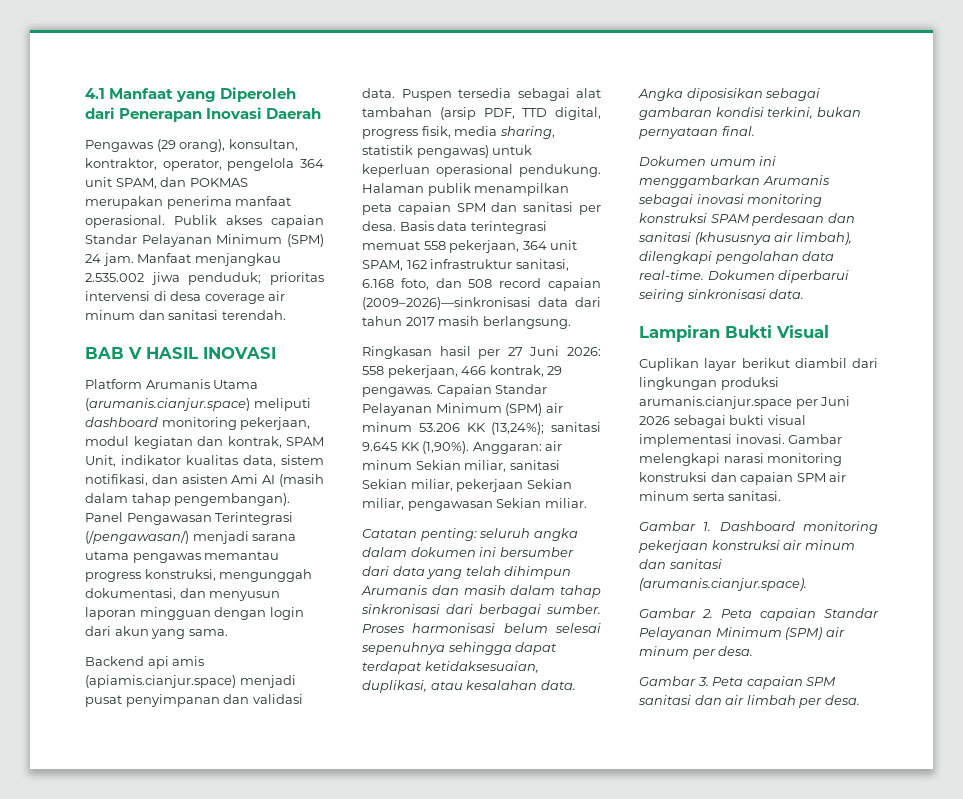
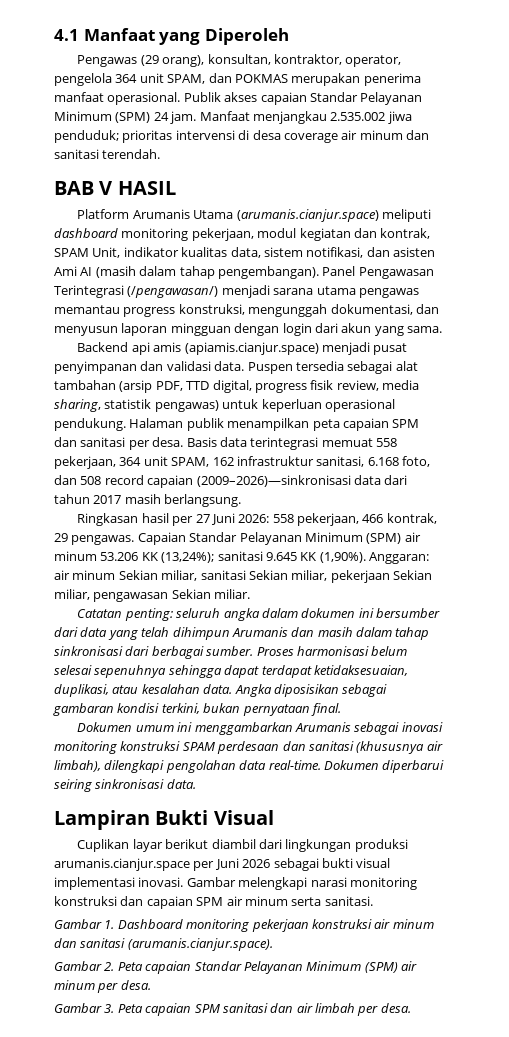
- 4.1 Manfaat yang Diperoleh dari Penerapan Inovasi Daerah
+ 4.1 Manfaat yang Diperoleh
- BAB V HASIL INOVASI
+ BAB V HASIL
- Puspen tersedia sebagai alat tambahan (arsip PDF, TTD digital, progress fisik, media sharing, statistik pengawas) untuk keperluan operasional pendukung.
+ Puspen tersedia sebagai alat tambahan (arsip PDF, TTD digital, progress fisik review, media sharing, statistik pengawas) untuk keperluan operasional pendukung.

